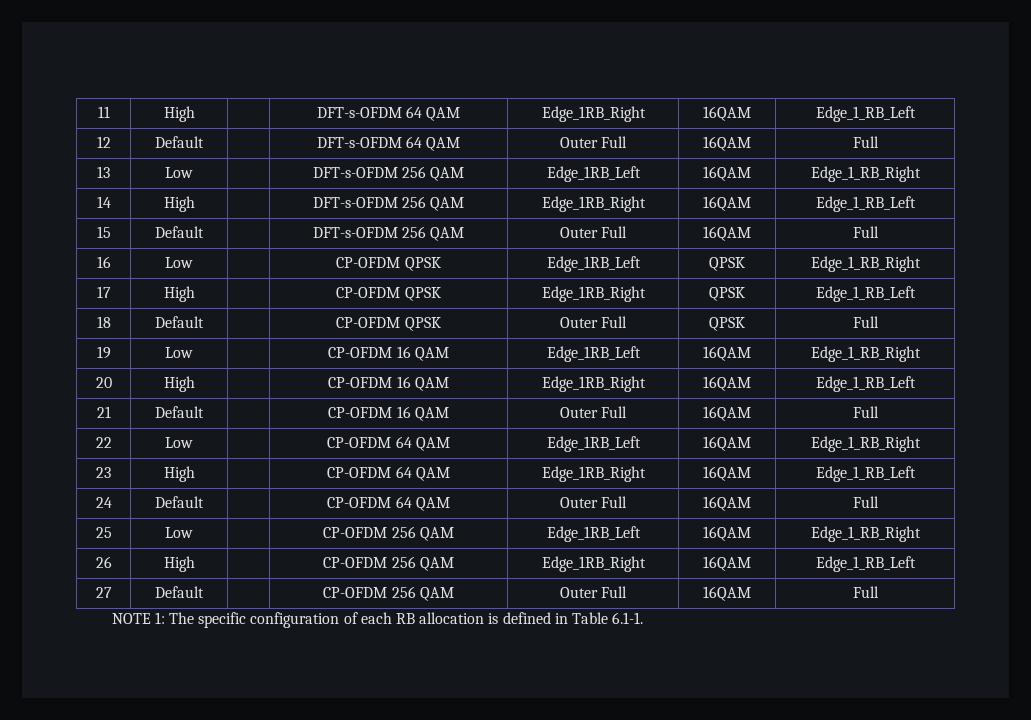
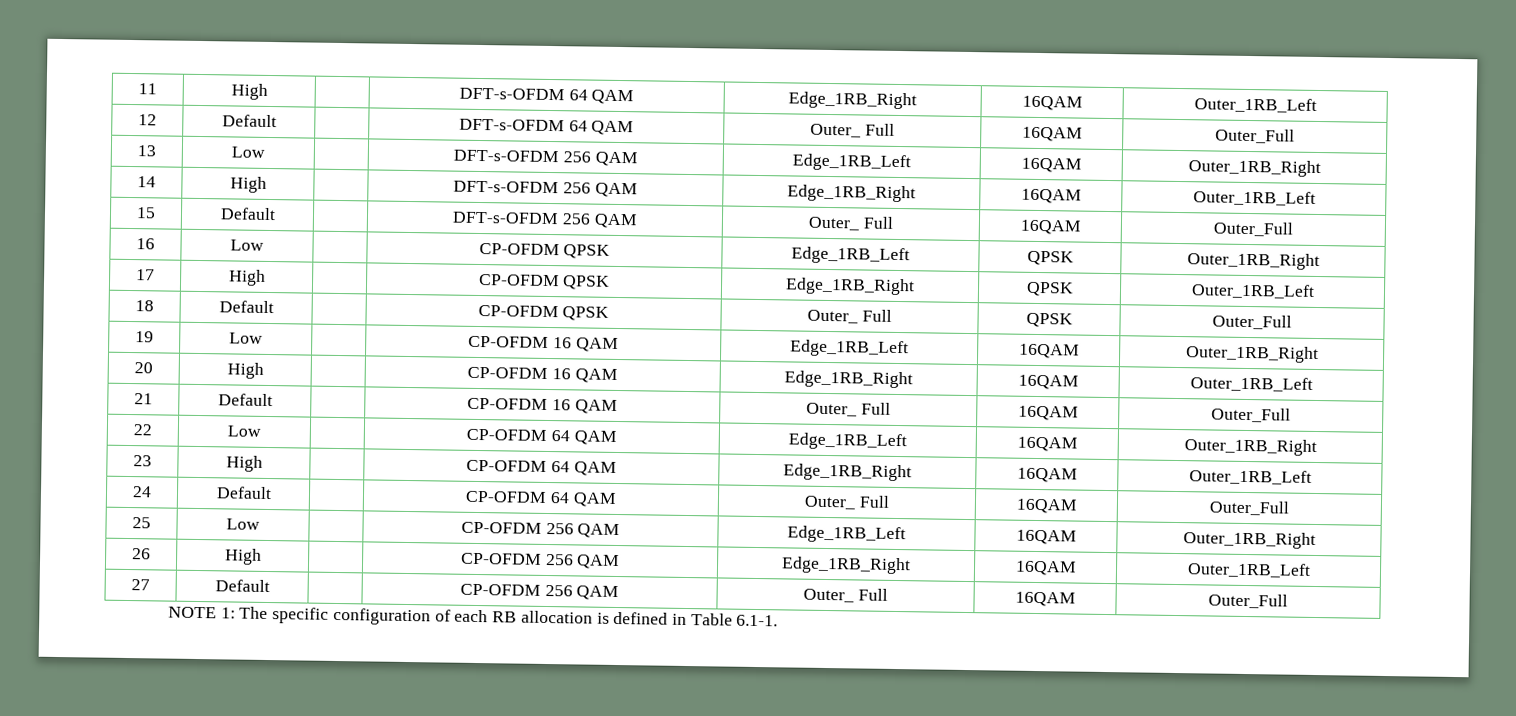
- 11 | High | | DFT-s-OFDM 64 QAM | Edge_1RB_Right | 16QAM | Edge_1_RB_Left
+ 11 | High | | DFT-s-OFDM 64 QAM | Edge_1RB_Right | 16QAM | Outer_1RB_Left
- 12 | Default | | DFT-s-OFDM 64 QAM | Outer Full | 16QAM | Full
+ 12 | Default | | DFT-s-OFDM 64 QAM | Outer_ Full | 16QAM | Outer_Full
- 13 | Low | | DFT-s-OFDM 256 QAM | Edge_1RB_Left | 16QAM | Edge_1_RB_Right
+ 13 | Low | | DFT-s-OFDM 256 QAM | Edge_1RB_Left | 16QAM | Outer_1RB_Right
- 14 | High | | DFT-s-OFDM 256 QAM | Edge_1RB_Right | 16QAM | Edge_1_RB_Left
+ 14 | High | | DFT-s-OFDM 256 QAM | Edge_1RB_Right | 16QAM | Outer_1RB_Left
- 15 | Default | | DFT-s-OFDM 256 QAM | Outer Full | 16QAM | Full
+ 15 | Default | | DFT-s-OFDM 256 QAM | Outer_ Full | 16QAM | Outer_Full
- 16 | Low | | CP-OFDM QPSK | Edge_1RB_Left | QPSK | Edge_1_RB_Right
+ 16 | Low | | CP-OFDM QPSK | Edge_1RB_Left | QPSK | Outer_1RB_Right
- 17 | High | | CP-OFDM QPSK | Edge_1RB_Right | QPSK | Edge_1_RB_Left
+ 17 | High | | CP-OFDM QPSK | Edge_1RB_Right | QPSK | Outer_1RB_Left
- 18 | Default | | CP-OFDM QPSK | Outer Full | QPSK | Full
+ 18 | Default | | CP-OFDM QPSK | Outer_ Full | QPSK | Outer_Full
- 19 | Low | | CP-OFDM 16 QAM | Edge_1RB_Left | 16QAM | Edge_1_RB_Right
+ 19 | Low | | CP-OFDM 16 QAM | Edge_1RB_Left | 16QAM | Outer_1RB_Right
- 20 | High | | CP-OFDM 16 QAM | Edge_1RB_Right | 16QAM | Edge_1_RB_Left
+ 20 | High | | CP-OFDM 16 QAM | Edge_1RB_Right | 16QAM | Outer_1RB_Left
- 21 | Default | | CP-OFDM 16 QAM | Outer Full | 16QAM | Full
+ 21 | Default | | CP-OFDM 16 QAM | Outer_ Full | 16QAM | Outer_Full
- 22 | Low | | CP-OFDM 64 QAM | Edge_1RB_Left | 16QAM | Edge_1_RB_Right
+ 22 | Low | | CP-OFDM 64 QAM | Edge_1RB_Left | 16QAM | Outer_1RB_Right
- 23 | High | | CP-OFDM 64 QAM | Edge_1RB_Right | 16QAM | Edge_1_RB_Left
+ 23 | High | | CP-OFDM 64 QAM | Edge_1RB_Right | 16QAM | Outer_1RB_Left
- 24 | Default | | CP-OFDM 64 QAM | Outer Full | 16QAM | Full
+ 24 | Default | | CP-OFDM 64 QAM | Outer_ Full | 16QAM | Outer_Full
- 25 | Low | | CP-OFDM 256 QAM | Edge_1RB_Left | 16QAM | Edge_1_RB_Right
+ 25 | Low | | CP-OFDM 256 QAM | Edge_1RB_Left | 16QAM | Outer_1RB_Right
- 26 | High | | CP-OFDM 256 QAM | Edge_1RB_Right | 16QAM | Edge_1_RB_Left
+ 26 | High | | CP-OFDM 256 QAM | Edge_1RB_Right | 16QAM | Outer_1RB_Left
- 27 | Default | | CP-OFDM 256 QAM | Outer Full | 16QAM | Full
+ 27 | Default | | CP-OFDM 256 QAM | Outer_ Full | 16QAM | Outer_Full

